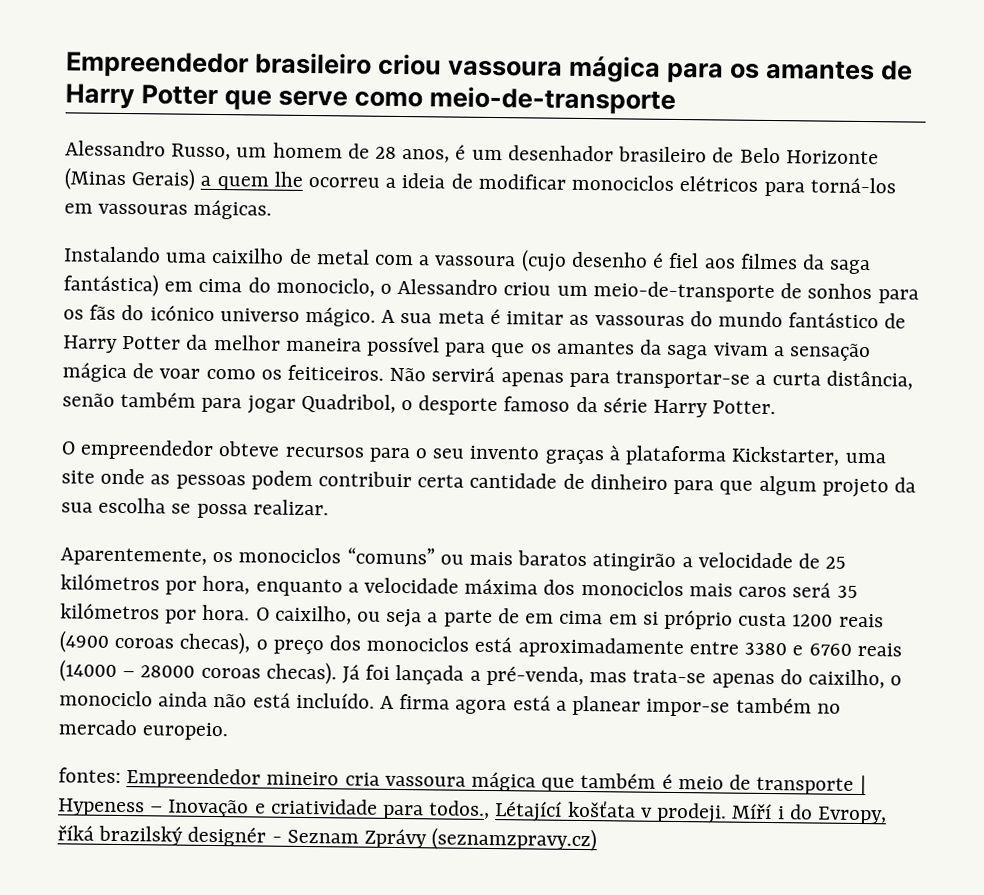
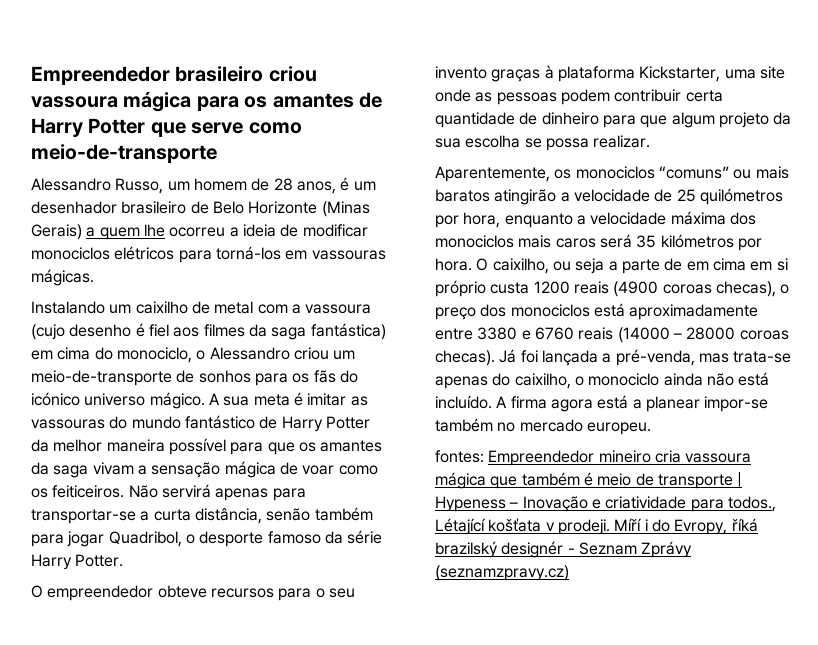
- Instalando uma caixilho de metal com a vassoura (cujo desenho é fiel aos filmes da saga fantástica) em cima do monociclo, o Alessandro criou um meio-de-transporte de sonhos para os fãs do icónico universo mágico.
+ Instalando um caixilho de metal com a vassoura (cujo desenho é fiel aos filmes da saga fantástica) em cima do monociclo, o Alessandro criou um meio-de-transporte de sonhos para os fãs do icónico universo mágico.
- O empreendedor obteve recursos para o seu invento graças à plataforma Kickstarter, uma site onde as pessoas podem contribuir certa cantidade de dinheiro para que algum projeto da sua escolha se possa realizar.
+ O empreendedor obteve recursos para o seu invento graças à plataforma Kickstarter, uma site onde as pessoas podem contribuir certa quantidade de dinheiro para que algum projeto da sua escolha se possa realizar.
- Aparentemente, os monociclos “comuns” ou mais baratos atingirão a velocidade de 25 kilómetros por hora, enquanto a velocidade máxima dos monociclos mais caros será 35 kilómetros por hora.
+ Aparentemente, os monociclos “comuns” ou mais baratos atingirão a velocidade de 25 quilómetros por hora, enquanto a velocidade máxima dos monociclos mais caros será 35 kilómetros por hora.
- A firma agora está a planear impor-se também no mercado europeio.
+ A firma agora está a planear impor-se também no mercado europeu.

